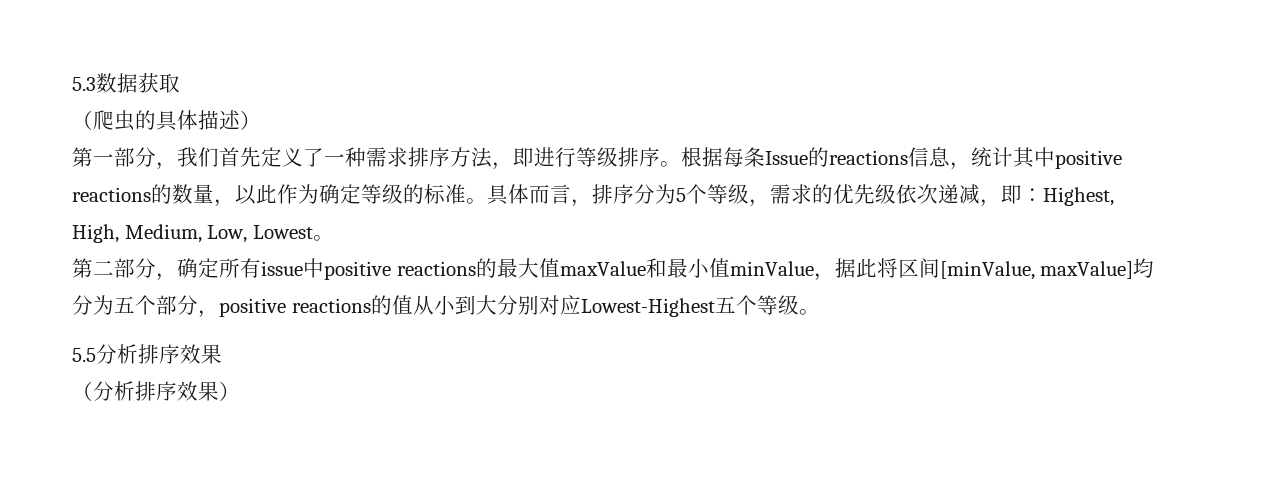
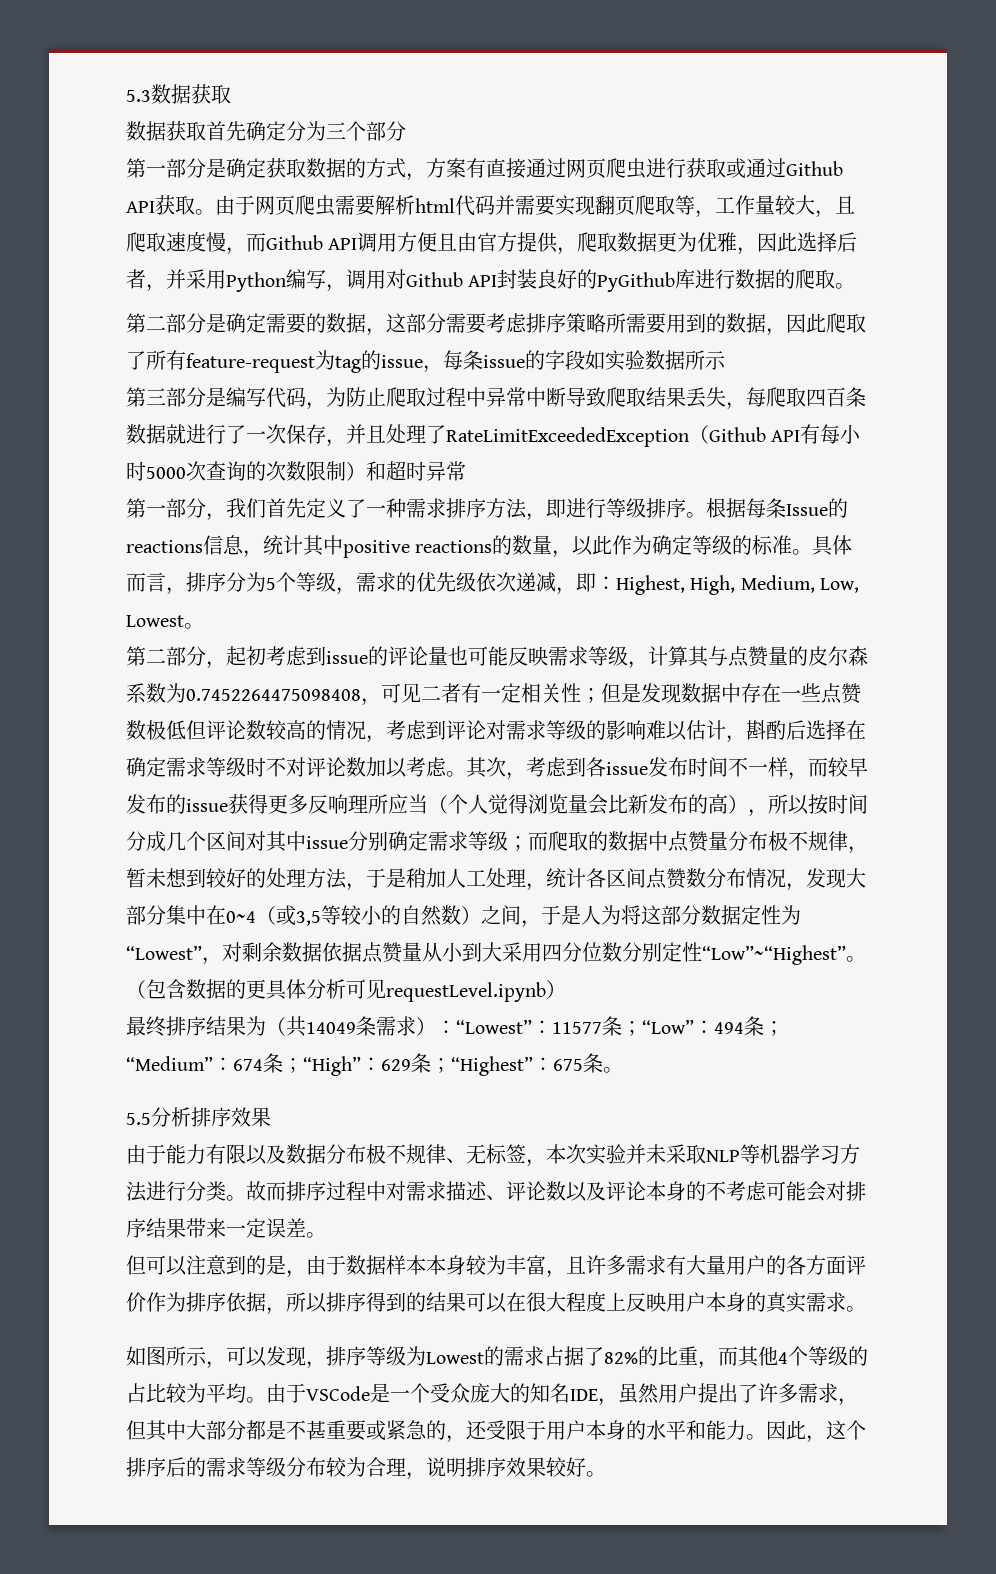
- （爬虫的具体描述）
+ 数据获取首先确定分为三个部分
+ 第一部分是确定获取数据的方式，方案有直接通过网页爬虫进行获取或通过Github API获取。由于网页爬虫需要解析html代码并需要实现翻页爬取等，工作量较大，且爬取速度慢，而Github API调用方便且由官方提供，爬取数据更为优雅，因此选择后者，并采用Python编写，调用对Github API封装良好的PyGithub库进行数据的爬取。
+ 第二部分是确定需要的数据，这部分需要考虑排序策略所需要用到的数据，因此爬取了所有feature-request为tag的issue，每条issue的字段如实验数据所示
+ 第三部分是编写代码，为防止爬取过程中异常中断导致爬取结果丢失，每爬取四百条数据就进行了一次保存，并且处理了RateLimitExceededException（Github API有每小时5000次查询的次数限制）和超时异常
- 第二部分，确定所有issue中positive reactions的最大值maxValue和最小值minValue，据此将区间[minValue, maxValue]均分为五个部分，positive reactions的值从小到大分别对应Lowest-Highest五个等级。
+ 第二部分，起初考虑到issue的评论量也可能反映需求等级，计算其与点赞量的皮尔森系数为0.7452264475098408，可见二者有一定相关性；但是发现数据中存在一些点赞数极低但评论数较高的情况，考虑到评论对需求等级的影响难以估计，斟酌后选择在确定需求等级时不对评论数加以考虑。其次，考虑到各issue发布时间不一样，而较早发布的issue获得更多反响理所应当（个人觉得浏览量会比新发布的高），所以按时间分成几个区间对其中issue分别确定需求等级；而爬取的数据中点赞量分布极不规律，暂未想到较好的处理方法，于是稍加人工处理，统计各区间点赞数分布情况，发现大部分集中在0~4（或3,5等较小的自然数）之间，于是人为将这部分数据定性为“Lowest”，对剩余数据依据点赞量从小到大采用四分位数分别定性“Low”~“Highest”。（包含数据的更具体分析可见requestLevel.ipynb）
+ 最终排序结果为（共14049条需求）：“Lowest”：11577条；“Low”：494条；“Medium”：674条；“High”：629条；“Highest”：675条。
- （分析排序效果）
+ 由于能力有限以及数据分布极不规律、无标签，本次实验并未采取NLP等机器学习方法进行分类。故而排序过程中对需求描述、评论数以及评论本身的不考虑可能会对排序结果带来一定误差。
+ 但可以注意到的是，由于数据样本本身较为丰富，且许多需求有大量用户的各方面评价作为排序依据，所以排序得到的结果可以在很大程度上反映用户本身的真实需求。
+ 如图所示，可以发现，排序等级为Lowest的需求占据了82%的比重，而其他4个等级的占比较为平均。由于VSCode是一个受众庞大的知名IDE，虽然用户提出了许多需求，但其中大部分都是不甚重要或紧急的，还受限于用户本身的水平和能力。因此，这个排序后的需求等级分布较为合理，说明排序效果较好。

